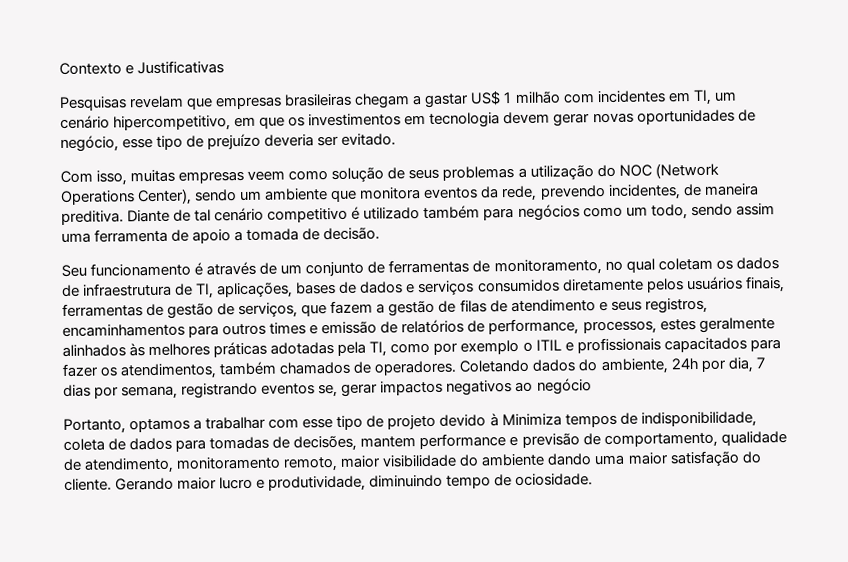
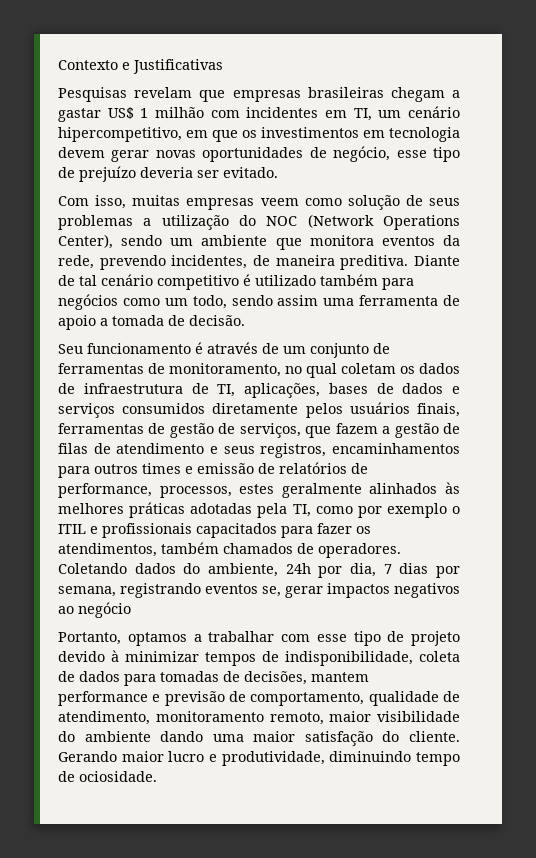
- Portanto, optamos a trabalhar com esse tipo de projeto devido à Minimiza tempos de indisponibilidade, coleta de dados para tomadas de decisões, mantem performance e previsão de comportamento, qualidade de atendimento, monitoramento remoto, maior visibilidade do ambiente dando uma maior satisfação do cliente.
+ Portanto, optamos a trabalhar com esse tipo de projeto devido à minimizar tempos de indisponibilidade, coleta de dados para tomadas de decisões, mantem performance e previsão de comportamento, qualidade de atendimento, monitoramento remoto, maior visibilidade do ambiente dando uma maior satisfação do cliente.

